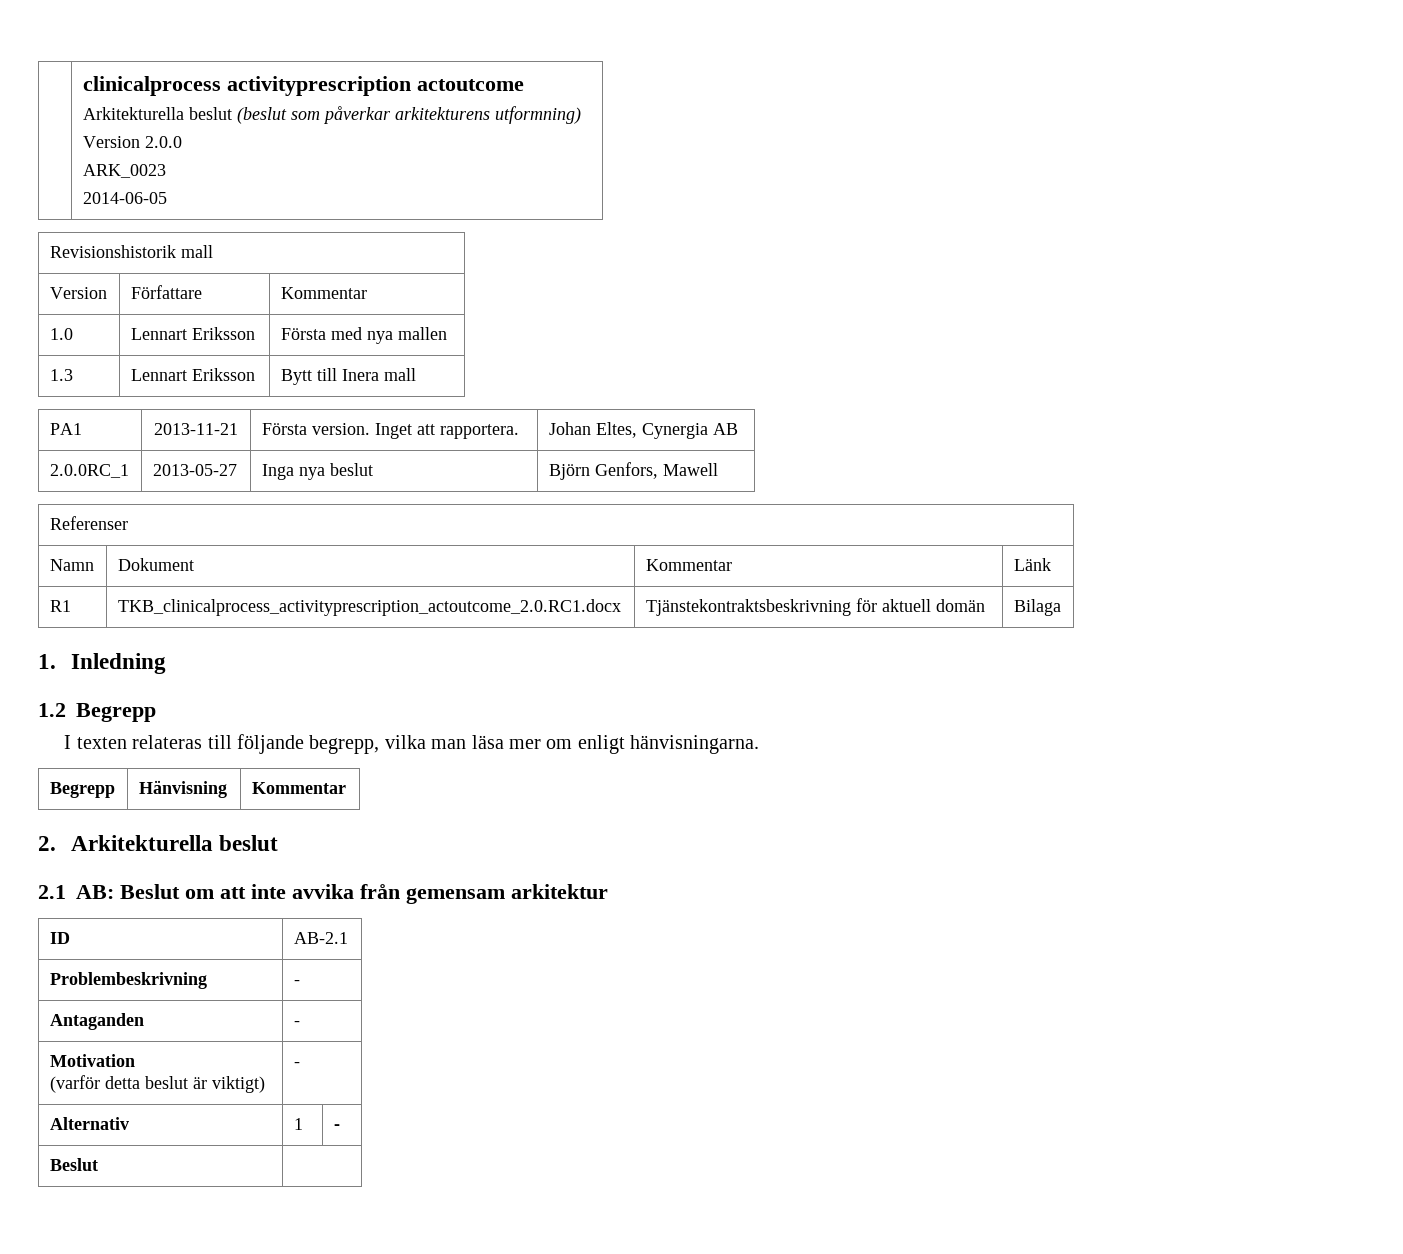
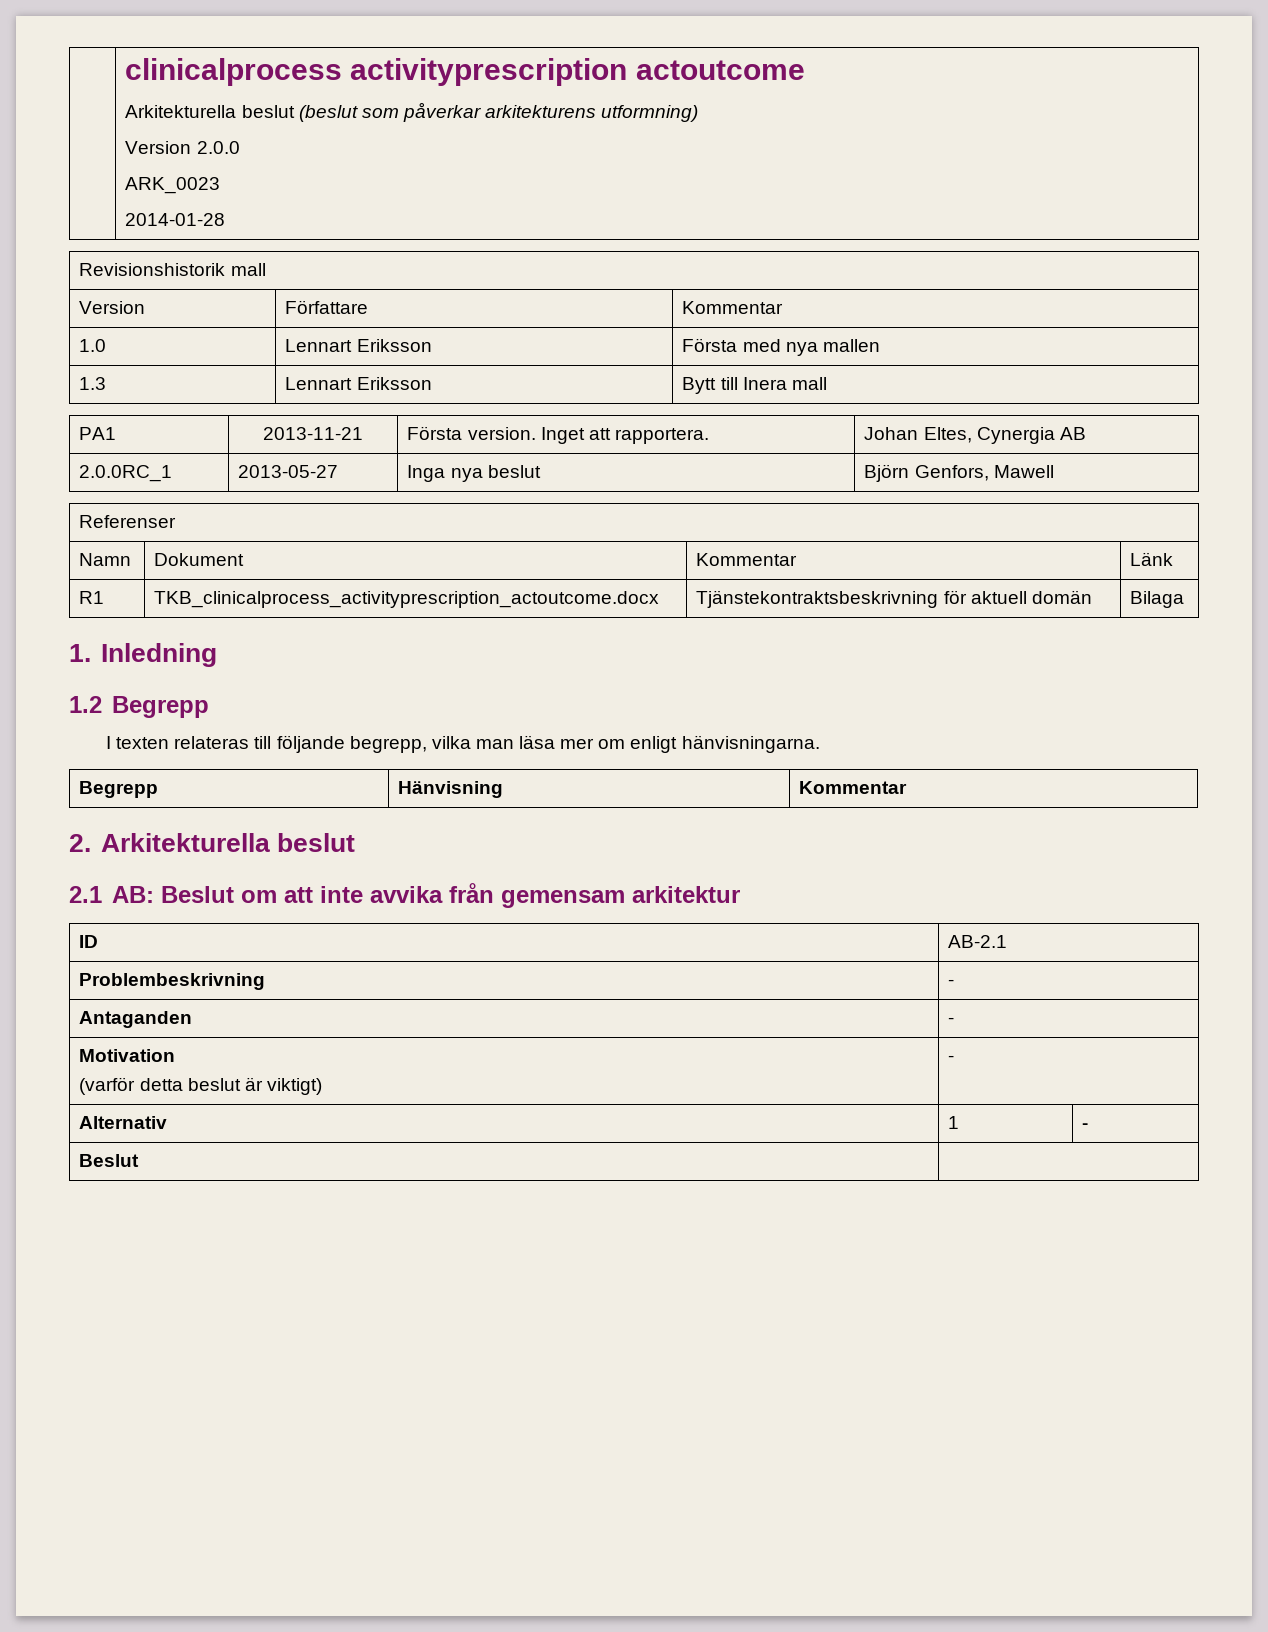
  | clinicalprocess activityprescription actoutcome
  Arkitekturella beslut (beslut som påverkar arkitekturens utformning)
  Version 2.0.0
  ARK_0023
- 2014-06-05
+ 2014-01-28
- R1 | TKB_clinicalprocess_activityprescription_actoutcome_2.0.RC1.docx | Tjänstekontraktsbeskrivning för aktuell domän | Bilaga
+ R1 | TKB_clinicalprocess_activityprescription_actoutcome.docx | Tjänstekontraktsbeskrivning för aktuell domän | Bilaga

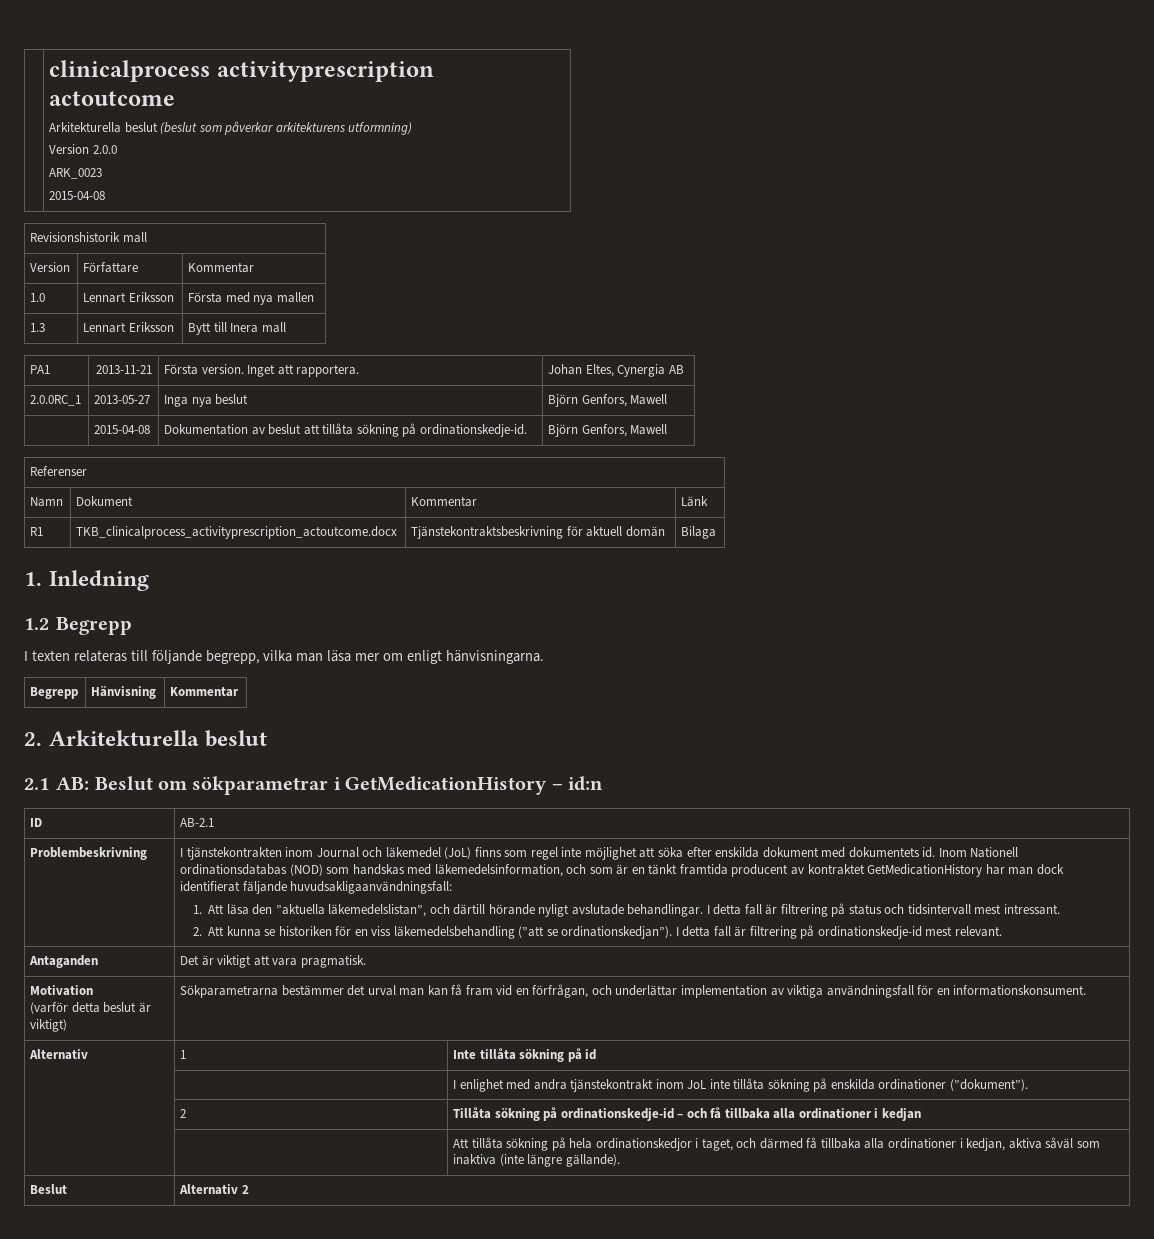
  | clinicalprocess activityprescription actoutcome
  Arkitekturella beslut (beslut som påverkar arkitekturens utformning)
  Version 2.0.0
  ARK_0023
- 2014-01-28
+ 2015-04-08
+ | 2015-04-08 | Dokumentation av beslut att tillåta sökning på ordinationskedje-id. | Björn Genfors, Mawell
- 2.1 AB: Beslut om att inte avvika från gemensam arkitektur
+ 2.1 AB: Beslut om sökparametrar i GetMedicationHistory – id:n
  ID | AB-2.1
- Problembeskrivning | -
- Antaganden | -
+ Problembeskrivning | I tjänstekontrakten inom Journal och läkemedel (JoL) finns som regel inte möjlighet att söka efter enskilda dokument med dokumentets id. Inom Nationell ordinationsdatabas (NOD) som handskas med läkemedelsinformation, och som är en tänkt framtida producent av kontraktet GetMedicationHistory har man dock identifierat fäljande huvudsakligaanvändningsfall:
+ 1. Att läsa den ”aktuella läkemedelslistan”, och därtill hörande nyligt avslutade behandlingar. I detta fall är filtrering på status och tidsintervall mest intressant.
+ 2. Att kunna se historiken för en viss läkemedelsbehandling (”att se ordinationskedjan”). I detta fall är filtrering på ordinationskedje-id mest relevant.
+ Antaganden | Det är viktigt att vara pragmatisk.
  Motivation
- (varför detta beslut är viktigt) | -
- Alternativ | 1 | -
+ (varför detta beslut är viktigt) | Sökparametrarna bestämmer det urval man kan få fram vid en förfrågan, och underlättar implementation av viktiga användningsfall för en informationskonsument.
+ Alternativ | 1 | Inte tillåta sökning på id
+ | | I enlighet med andra tjänstekontrakt inom JoL inte tillåta sökning på enskilda ordinationer (”dokument”).
+ | 2 | Tillåta sökning på ordinationskedje-id – och få tillbaka alla ordinationer i kedjan
+ | | Att tillåta sökning på hela ordinationskedjor i taget, och därmed få tillbaka alla ordinationer i kedjan, aktiva såväl som inaktiva (inte längre gällande).
- Beslut |
+ Beslut | Alternativ 2

